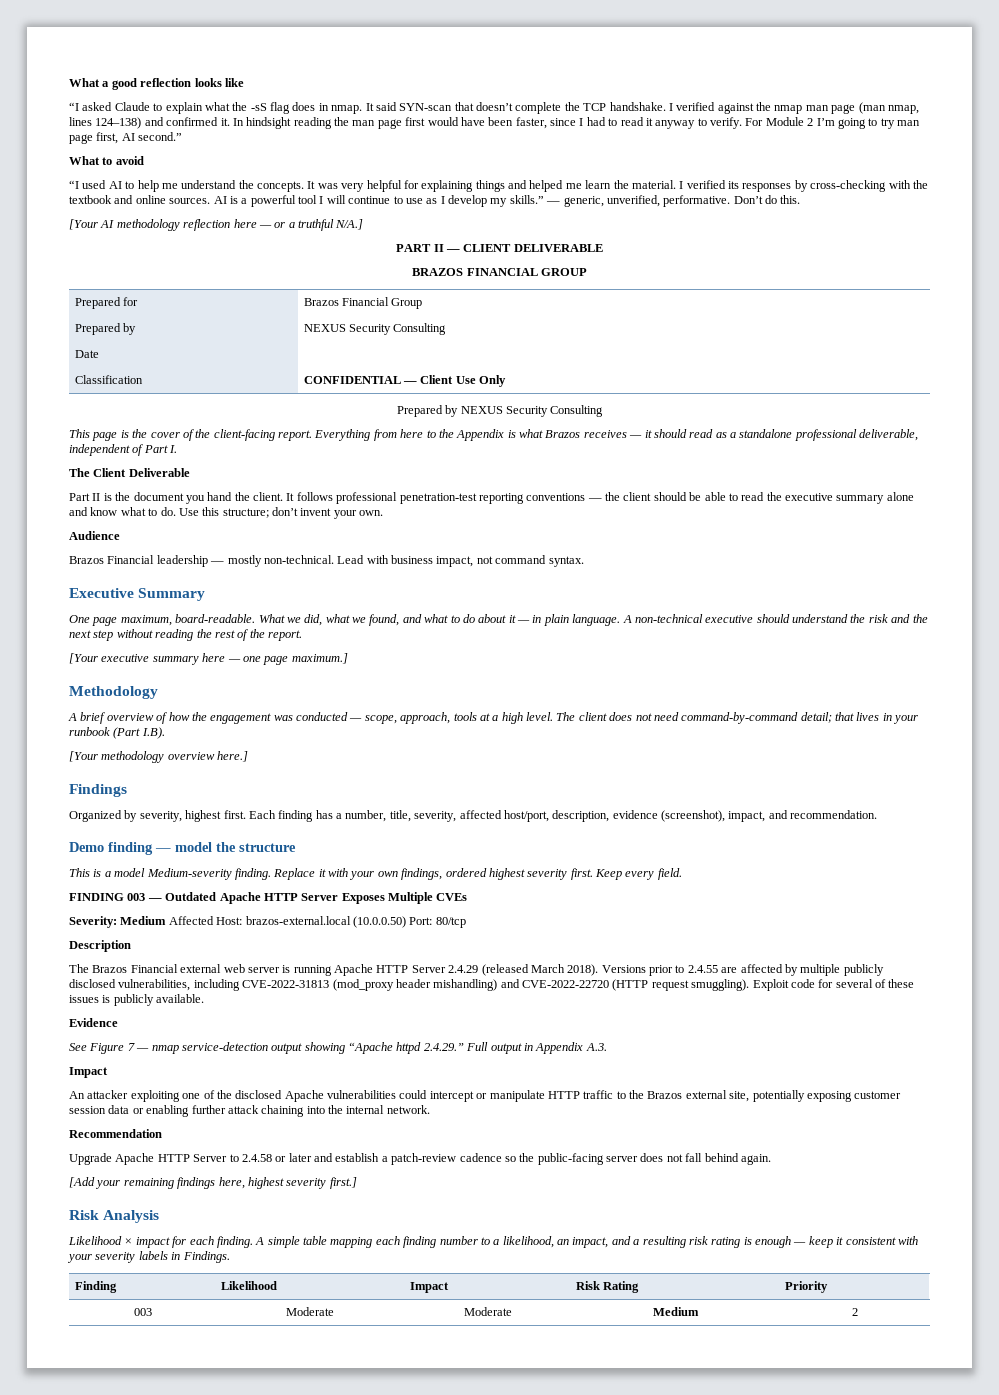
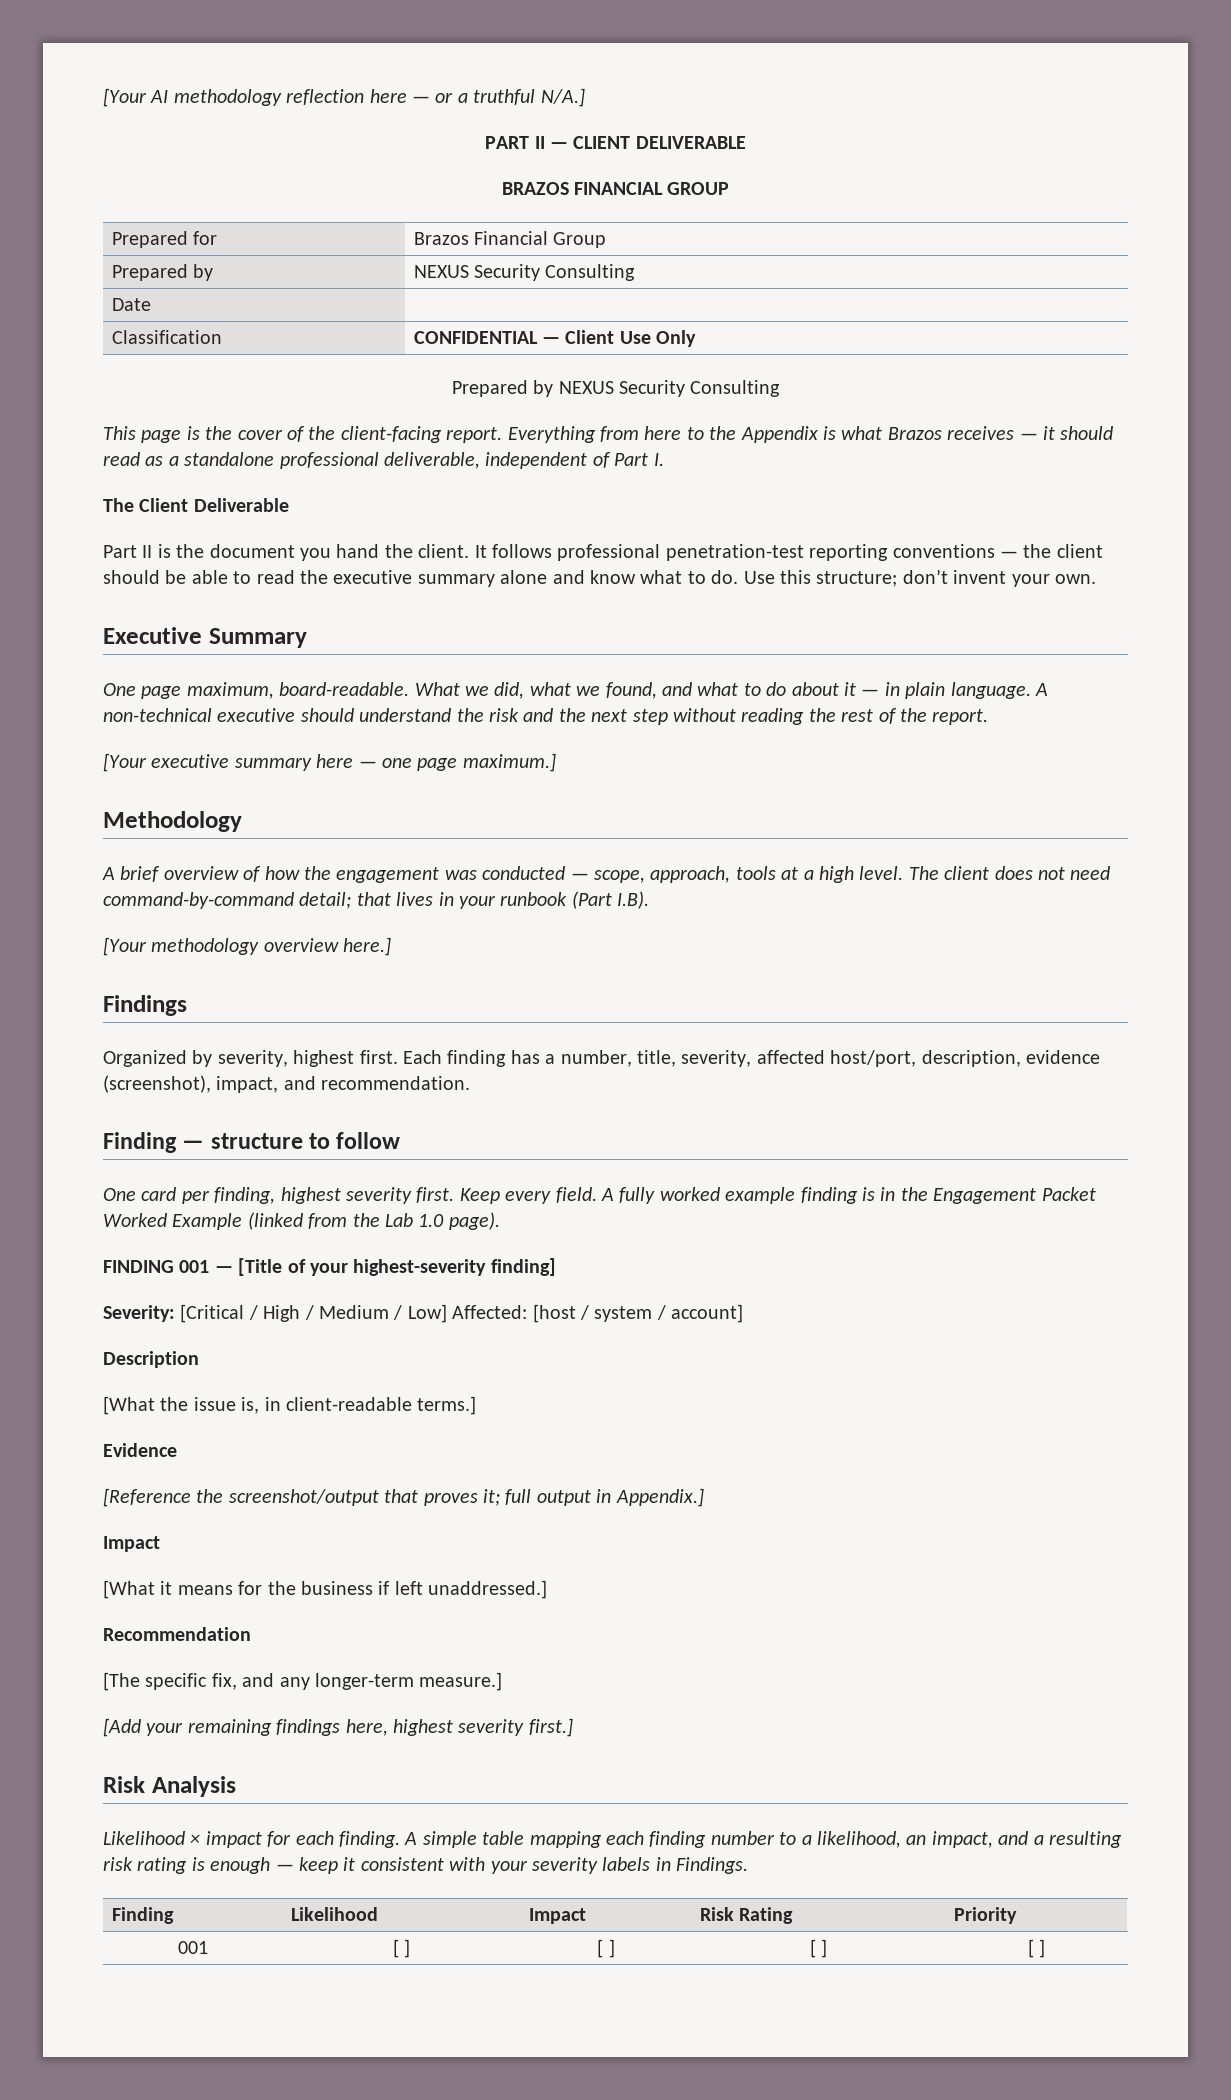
- What a good reflection looks like
- “I asked Claude to explain what the -sS flag does in nmap. It said SYN-scan that doesn’t complete the TCP handshake. I verified against the nmap man page (man nmap, lines 124–138) and confirmed it. In hindsight reading the man page first would have been faster, since I had to read it anyway to verify. For Module 2 I’m going to try man page first, AI second.”
- What to avoid
- “I used AI to help me understand the concepts. It was very helpful for explaining things and helped me learn the material. I verified its responses by cross-checking with the textbook and online sources. AI is a powerful tool I will continue to use as I develop my skills.” — generic, unverified, performative. Don’t do this.
- Audience
- Brazos Financial leadership — mostly non-technical. Lead with business impact, not command syntax.
- Demo finding — model the structure
- This is a model Medium-severity finding. Replace it with your own findings, ordered highest severity first.
+ Finding — structure to follow
+ One card per finding, highest severity first.
- Keep every field.
- FINDING 003 — Outdated Apache HTTP Server Exposes Multiple CVEs
- Severity: Medium Affected Host: brazos-external.local (10.0.0.50) Port: 80/tcp
+ Keep every field. A fully worked example finding is in the Engagement Packet Worked Example (linked from the Lab 1.0 page).
+ FINDING 001 — [Title of your highest-severity finding]
+ Severity: [Critical / High / Medium / Low] Affected: [host / system / account]
  Description
- The Brazos Financial external web server is running Apache HTTP Server 2.4.29 (released March 2018). Versions prior to 2.4.55 are affected by multiple publicly disclosed vulnerabilities, including CVE-2022-31813 (mod_proxy header mishandling) and CVE-2022-22720 (HTTP request smuggling). Exploit code for several of these issues is publicly available.
+ [What the issue is, in client-readable terms.]
  Evidence
- See Figure 7 — nmap service-detection output showing “Apache httpd 2.4.29.” Full output in Appendix A.3.
+ [Reference the screenshot/output that proves it; full output in Appendix.]
  Impact
- An attacker exploiting one of the disclosed Apache vulnerabilities could intercept or manipulate HTTP traffic to the Brazos external site, potentially exposing customer session data or enabling further attack chaining into the internal network.
+ [What it means for the business if left unaddressed.]
  Recommendation
- Upgrade Apache HTTP Server to 2.4.58 or later and establish a patch-review cadence so the public-facing server does not fall behind again.
+ [The specific fix, and any longer-term measure.]
- 003 | Moderate | Moderate | Medium | 2
+ 001 | [ ] | [ ] | [ ] | [ ]

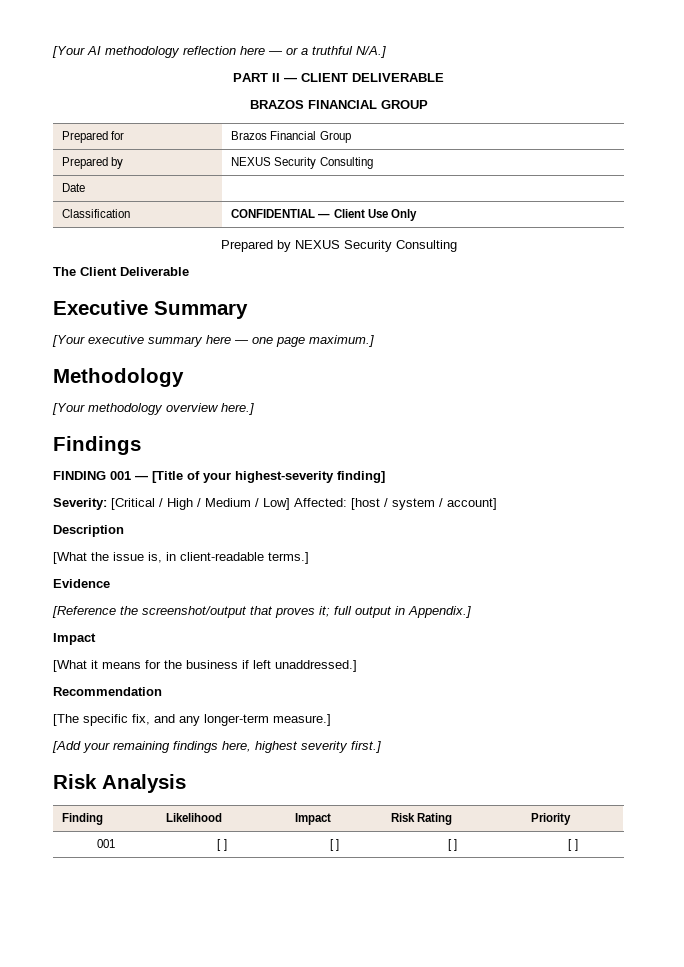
- This page is the cover of the client-facing report. Everything from here to the Appendix is what Brazos receives — it should read as a standalone professional deliverable, independent of Part I.
  The Client Deliverable
- Part II is the document you hand the client. It follows professional penetration-test reporting conventions — the client should be able to read the executive summary alone and know what to do. Use this structure; don’t invent your own.
  Executive Summary
- One page maximum, board-readable. What we did, what we found, and what to do about it — in plain language. A non-technical executive should understand the risk and the next step without reading the rest of the report.
- A brief overview of how the engagement was conducted — scope, approach, tools at a high level. The client does not need command-by-command detail; that lives in your runbook (Part I.B).
- Organized by severity, highest first. Each finding has a number, title, severity, affected host/port, description, evidence (screenshot), impact, and recommendation.
- Finding — structure to follow
- One card per finding, highest severity first. Keep every field. A fully worked example finding is in the Engagement Packet Worked Example (linked from the Lab 1.0 page).
- Likelihood × impact for each finding. A simple table mapping each finding number to a likelihood, an impact, and a resulting risk rating is enough — keep it consistent with your severity labels in Findings.

